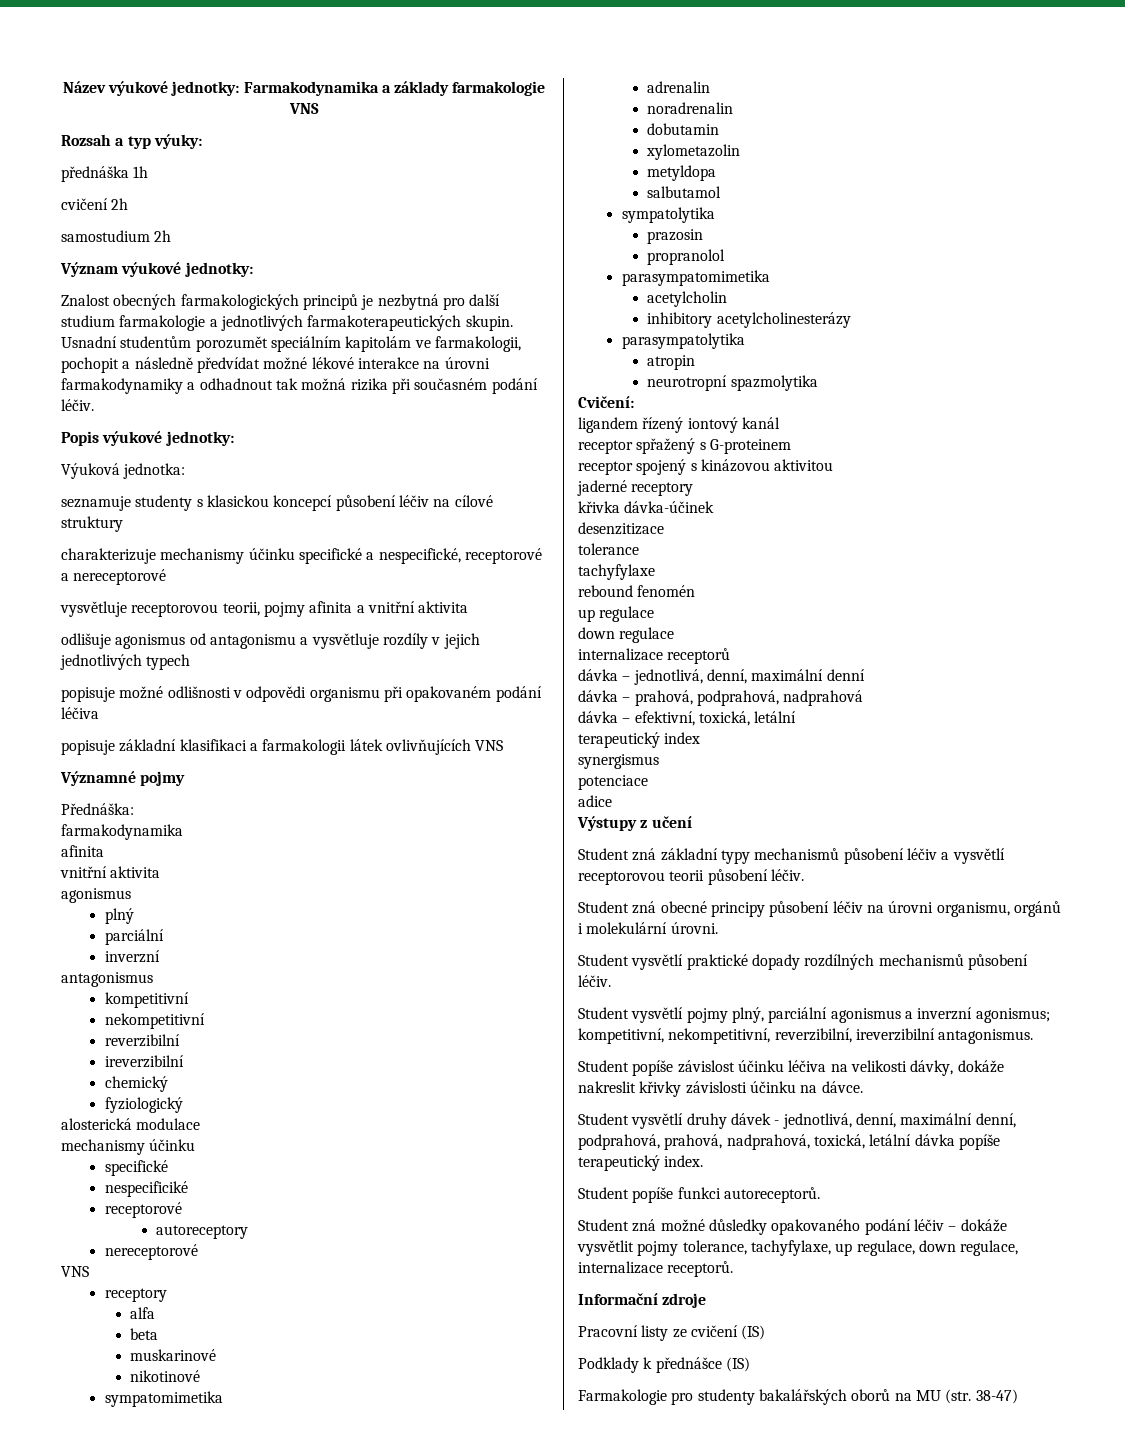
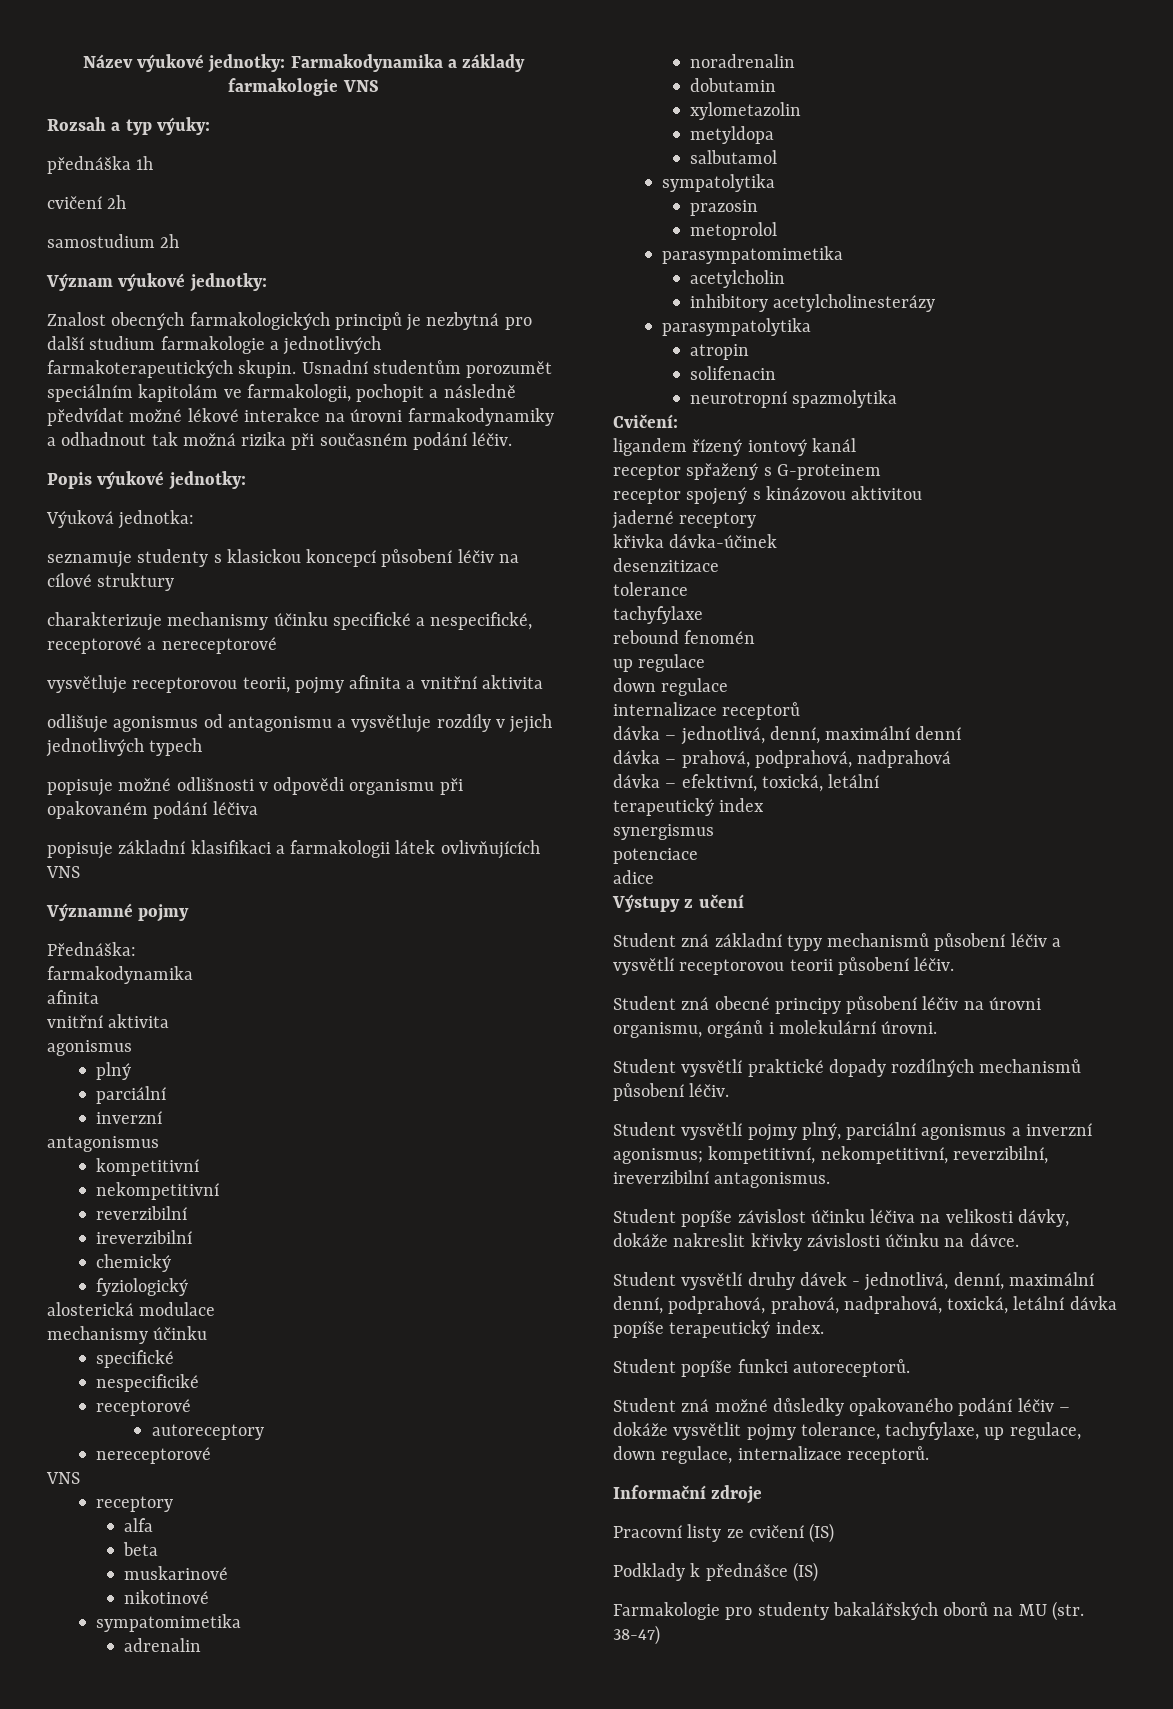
- propranolol
+ metoprolol
+ solifenacin

